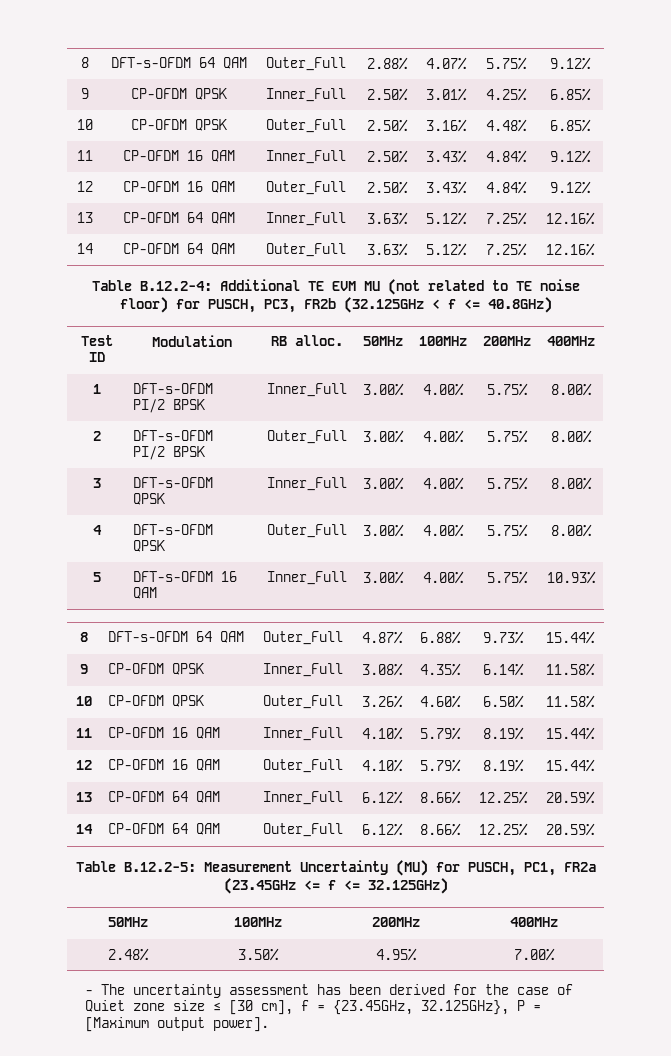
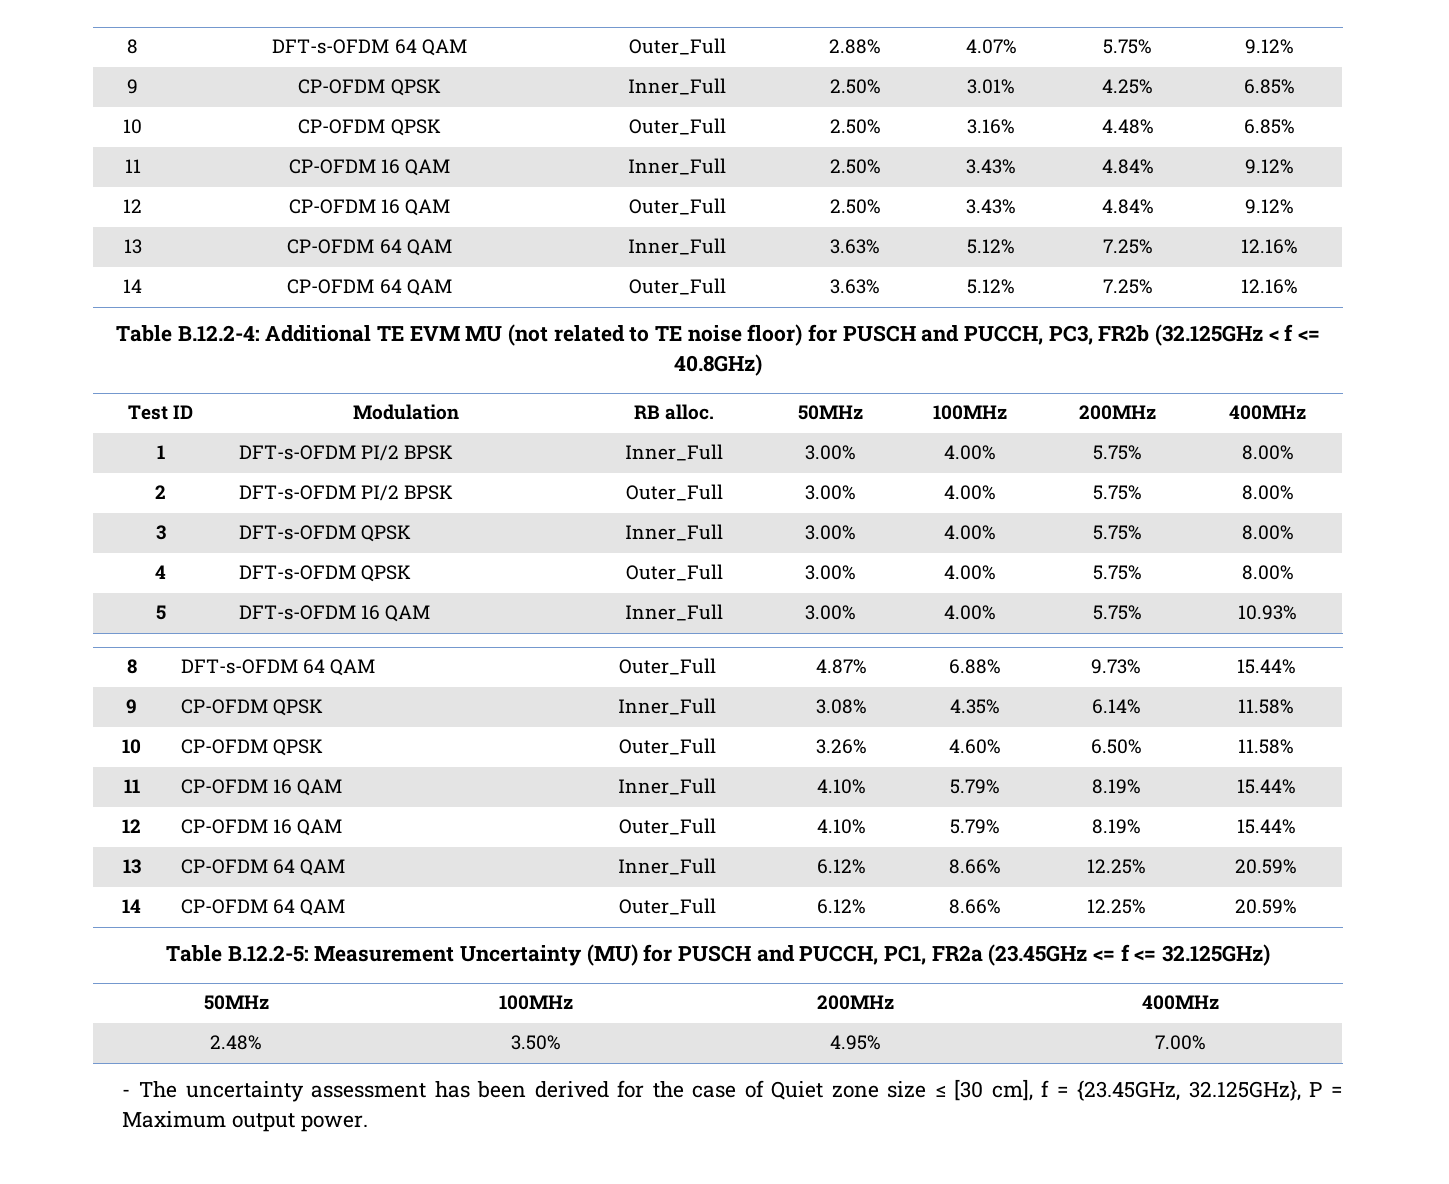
- Table B.12.2-4: Additional TE EVM MU (not related to TE noise floor) for PUSCH, PC3, FR2b (32.125GHz < f <= 40.8GHz)
+ Table B.12.2-4: Additional TE EVM MU (not related to TE noise floor) for PUSCH and PUCCH, PC3, FR2b (32.125GHz < f <= 40.8GHz)
- Table B.12.2-5: Measurement Uncertainty (MU) for PUSCH, PC1, FR2a (23.45GHz <= f <= 32.125GHz)
+ Table B.12.2-5: Measurement Uncertainty (MU) for PUSCH and PUCCH, PC1, FR2a (23.45GHz <= f <= 32.125GHz)
- - The uncertainty assessment has been derived for the case of Quiet zone size ≤ [30 cm], f = {23.45GHz, 32.125GHz}, P = [Maximum output power].
+ - The uncertainty assessment has been derived for the case of Quiet zone size ≤ [30 cm], f = {23.45GHz, 32.125GHz}, P = Maximum output power.

